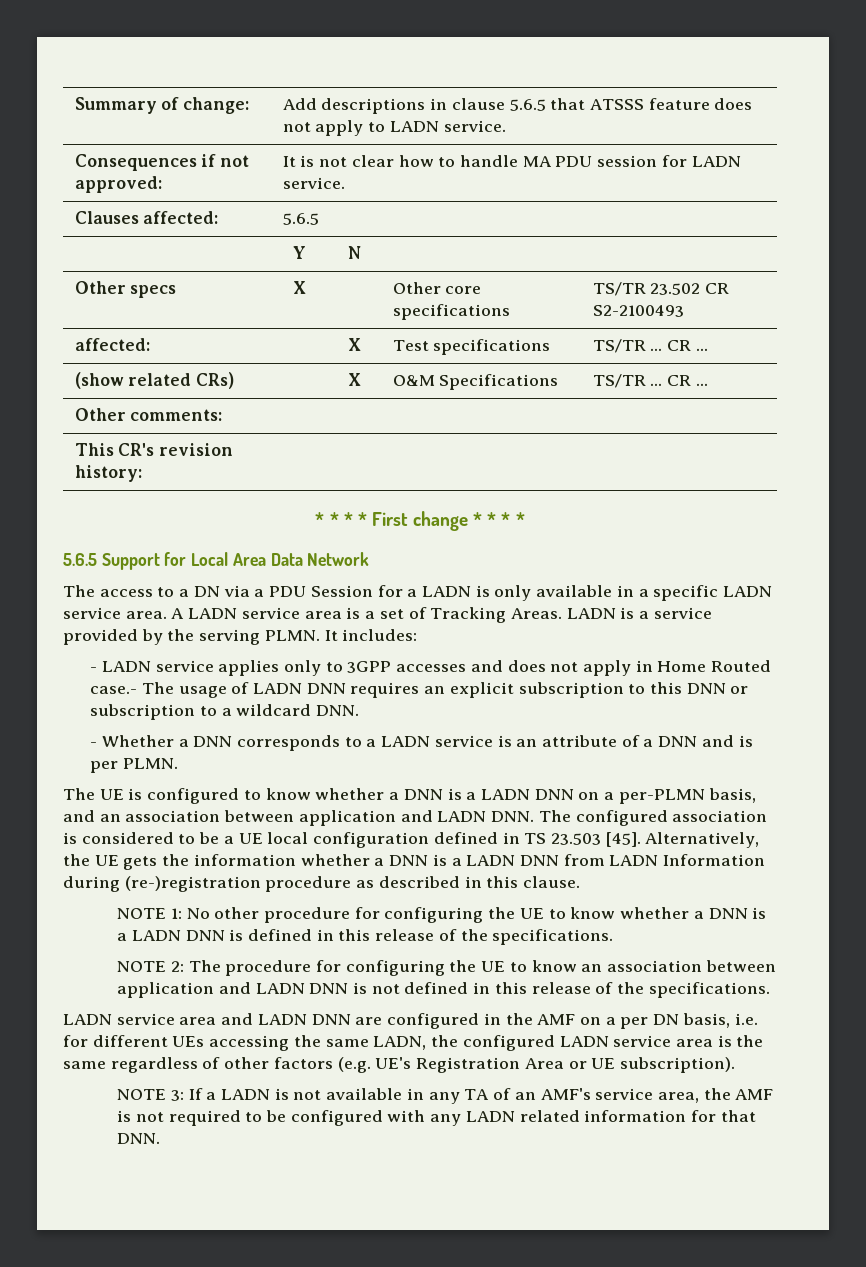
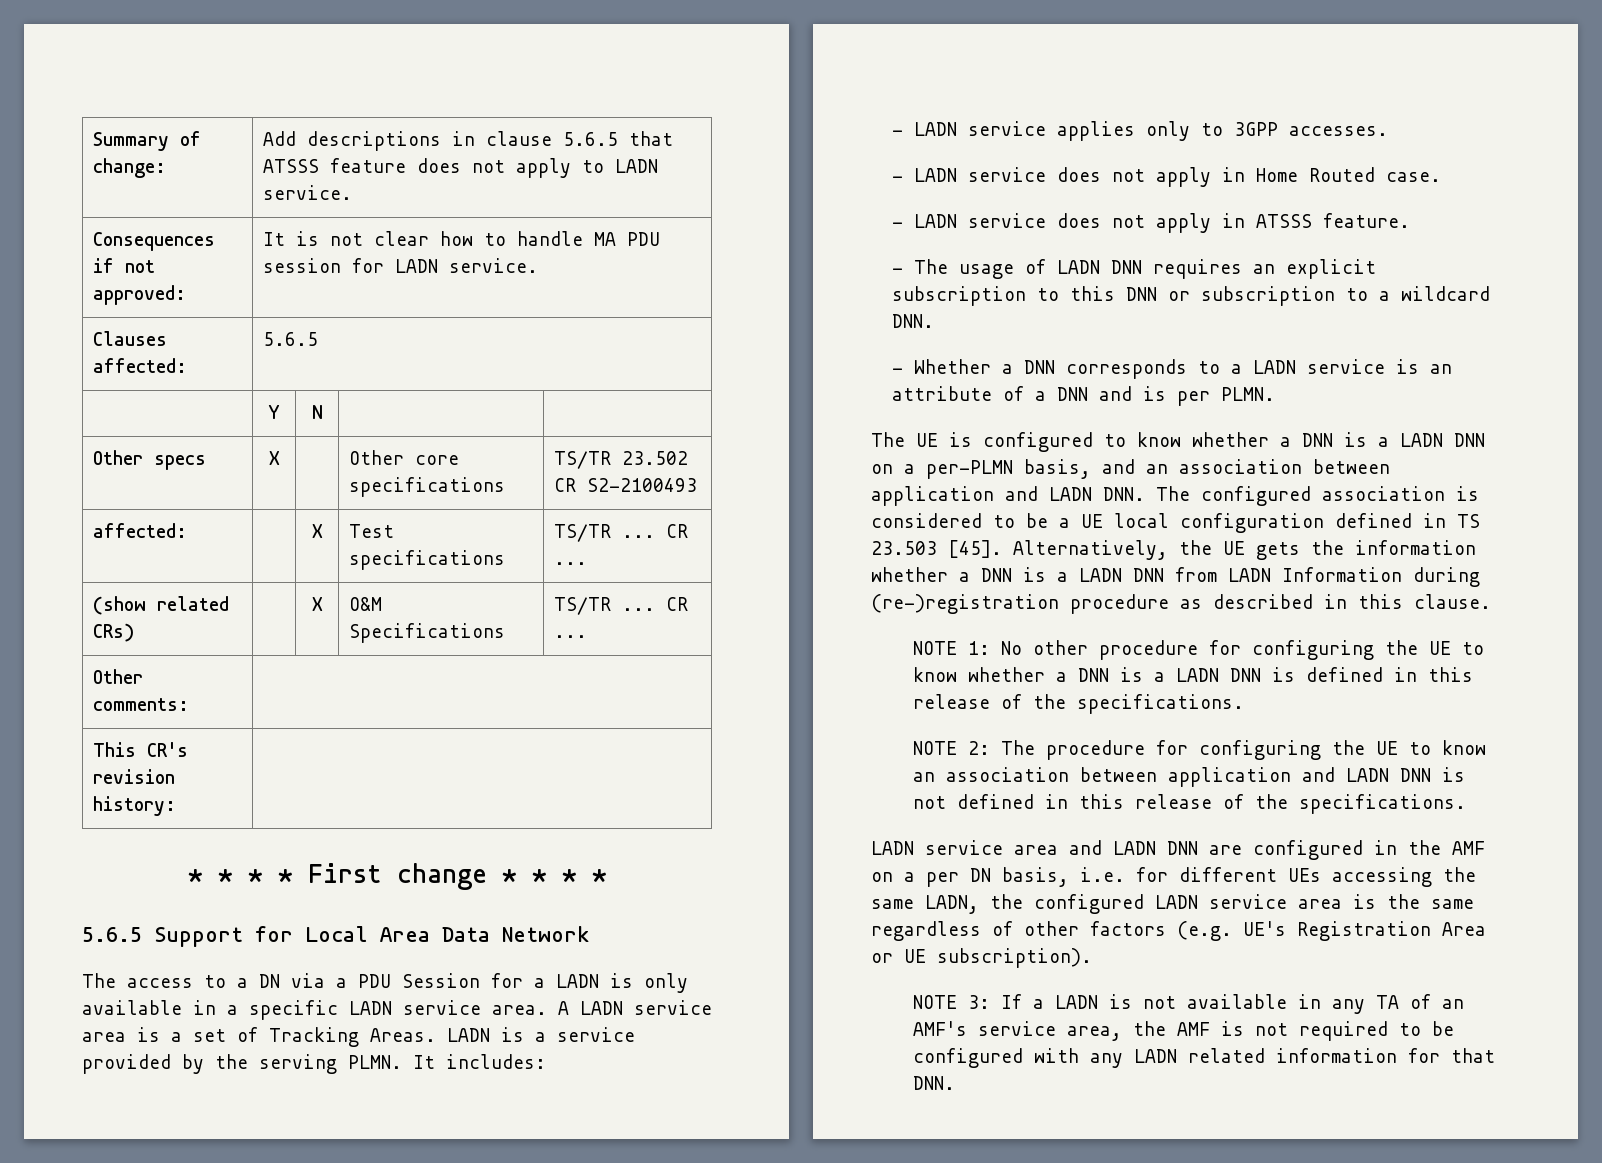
- - LADN service applies only to 3GPP accesses and does not apply in Home Routed case.- The usage of LADN DNN requires an explicit subscription to this DNN or subscription to a wildcard DNN.
+ - LADN service applies only to 3GPP accesses.
+ - LADN service does not apply in Home Routed case.
+ - LADN service does not apply in ATSSS feature.
+ - The usage of LADN DNN requires an explicit subscription to this DNN or subscription to a wildcard DNN.

